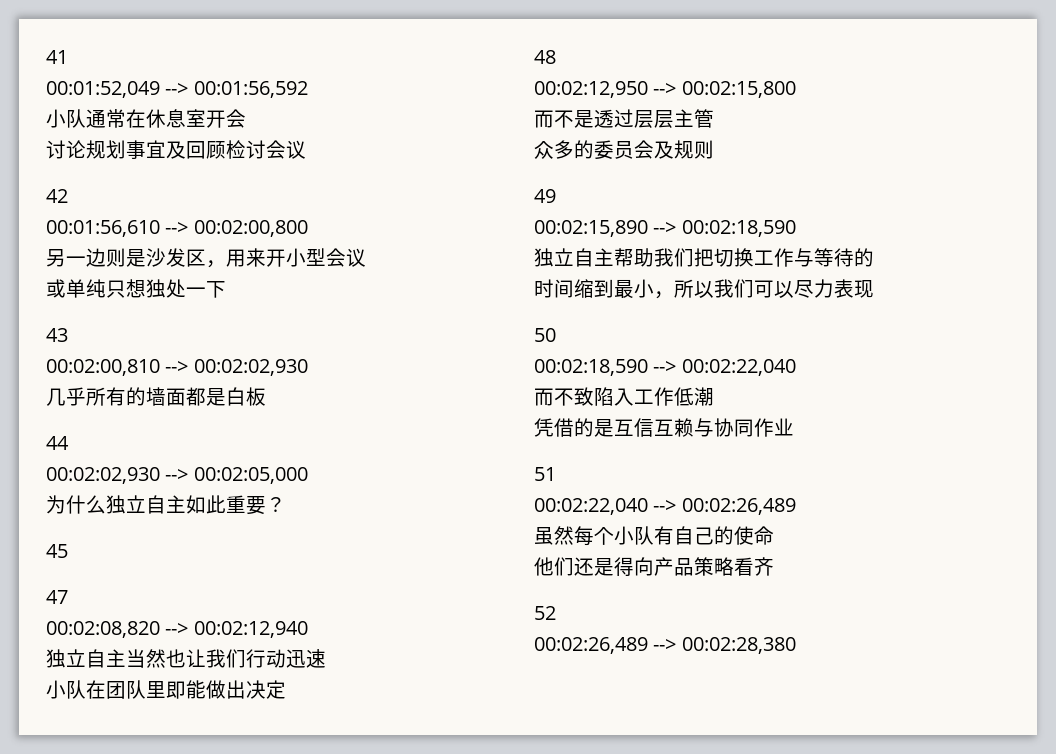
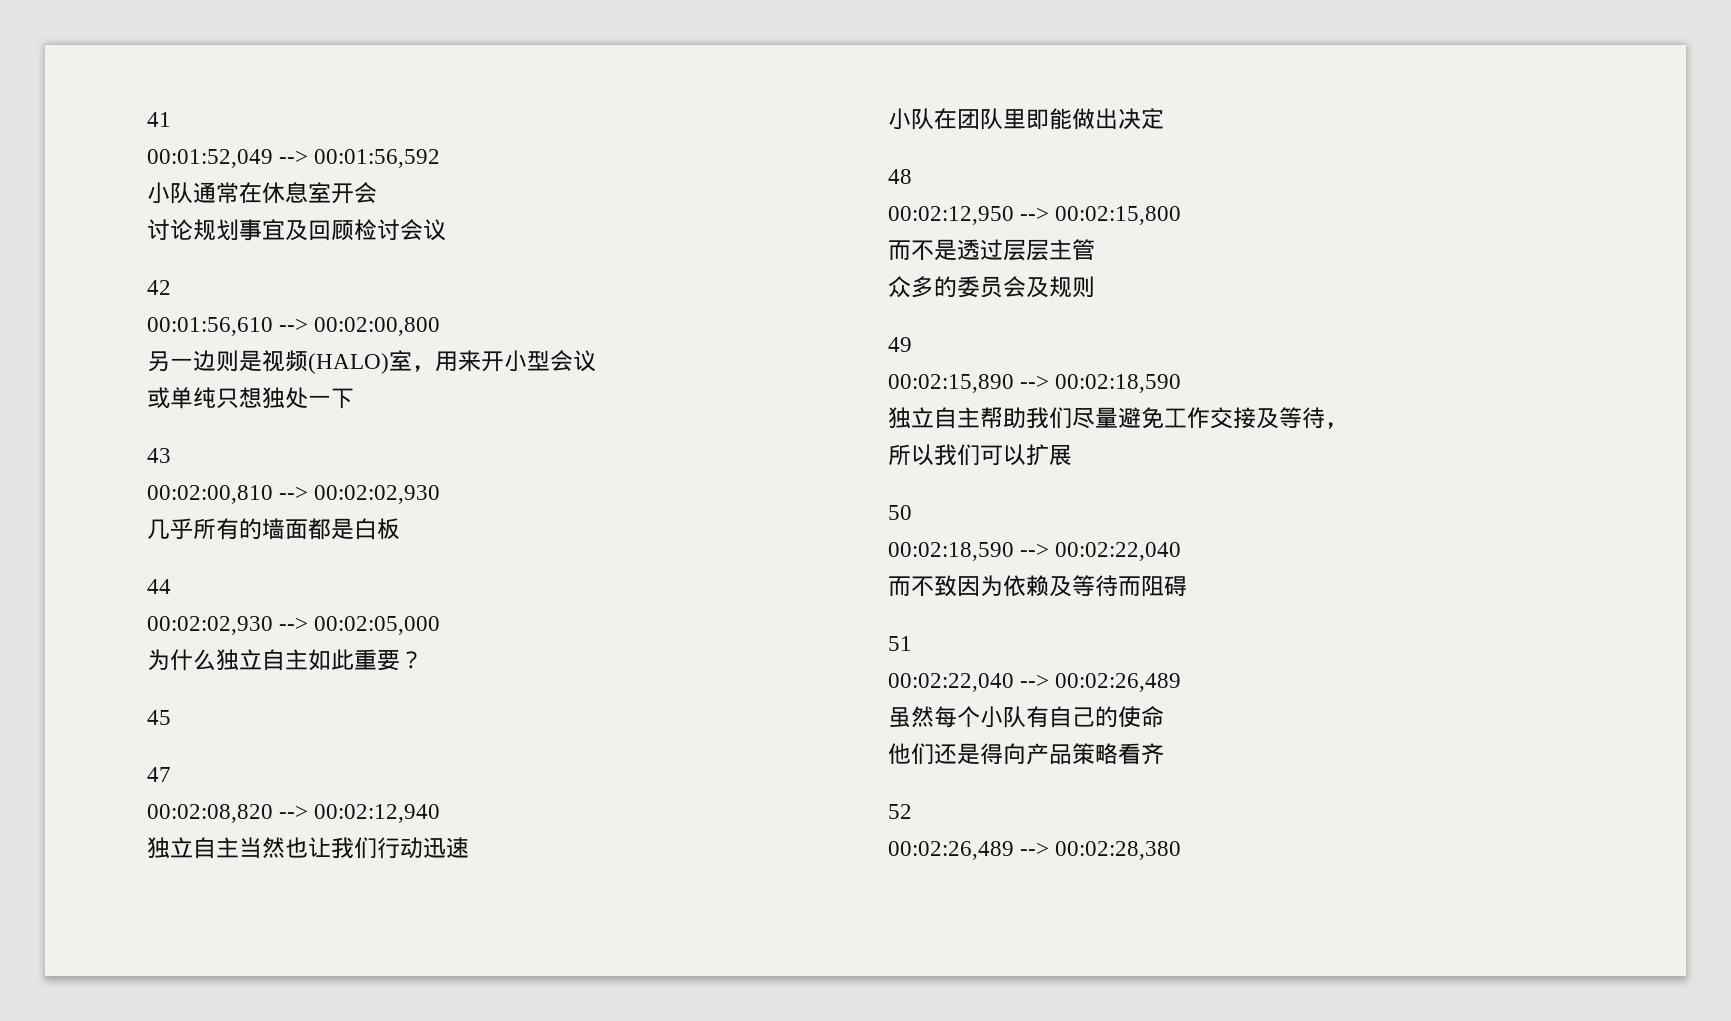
- 另一边则是沙发区，用来开小型会议
+ 另一边则是视频(HALO)室，用来开小型会议
- 独立自主帮助我们把切换工作与等待的
- 时间缩到最小，所以我们可以尽力表现
+ 独立自主帮助我们尽量避免工作交接及等待，
+ 所以我们可以扩展
- 而不致陷入工作低潮
- 凭借的是互信互赖与协同作业
+ 而不致因为依赖及等待而阻碍

